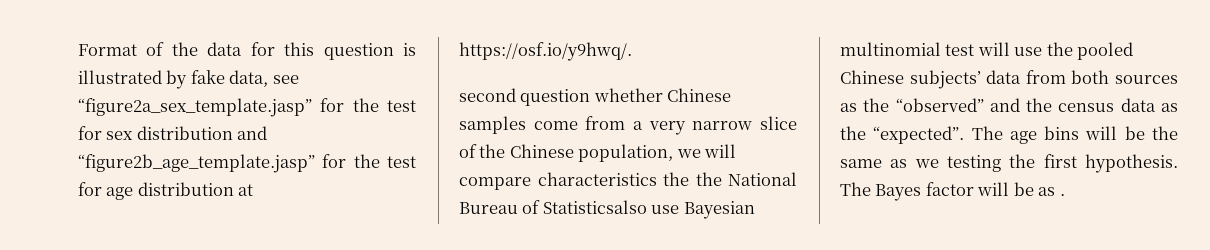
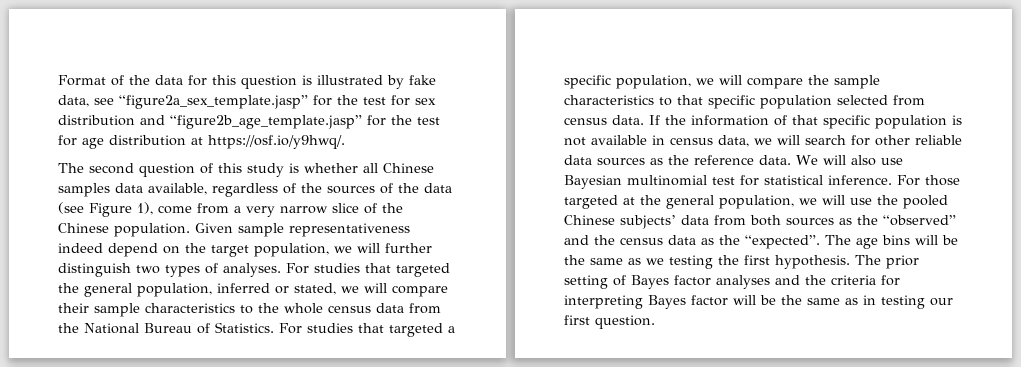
- second question whether Chinese samples come from a very narrow slice of the Chinese population, we will compare characteristics the the National Bureau of Statisticsalso use Bayesian multinomial test will use the pooled Chinese subjects’ data from both sources as the “observed” and the census data as the “expected”.
+ The second question of this study is whether all Chinese samples data available, regardless of the sources of the data (see Figure 1), come from a very narrow slice of the Chinese population. Given sample representativeness indeed depend on the target population, we will further distinguish two types of analyses. For studies that targeted the general population, inferred or stated, we will compare their sample characteristics to the whole census data from the National Bureau of Statistics. For studies that targeted a specific population, we will compare the sample characteristics to that specific population selected from census data. If the information of that specific population is not available in census data, we will search for other reliable data sources as the reference data. We will also use Bayesian multinomial test for statistical inference. For those targeted at the general population, we will use the pooled Chinese subjects’ data from both sources as the “observed” and the census data as the “expected”.
- The Bayes factor will be as .
+ The prior setting of Bayes factor analyses and the criteria for interpreting Bayes factor will be the same as in testing our first question.

